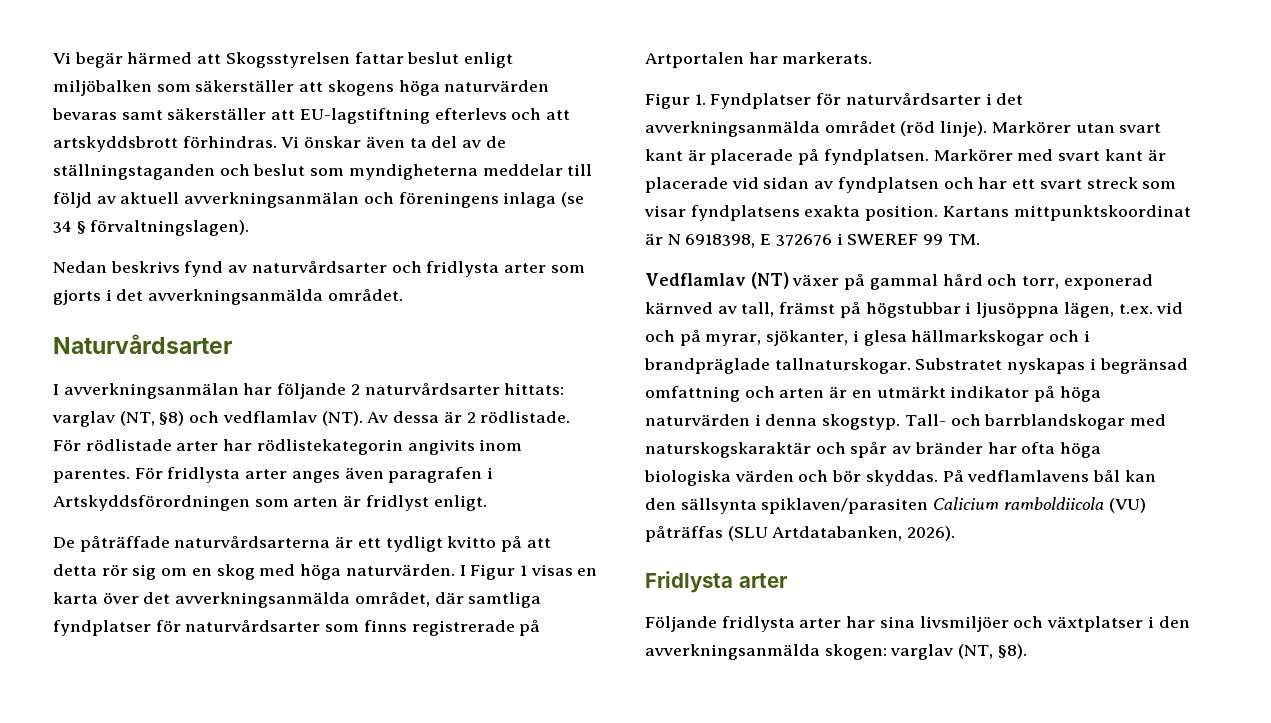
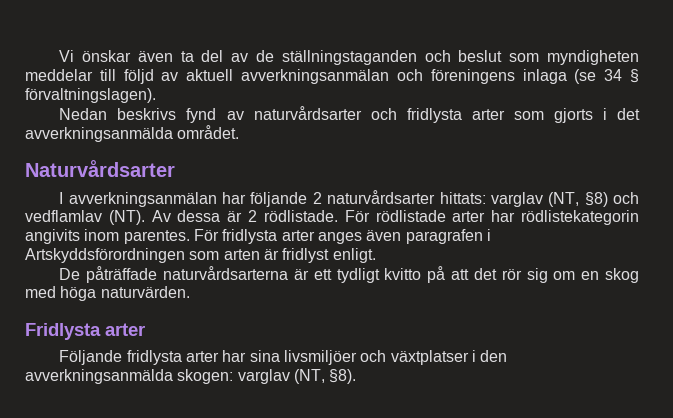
- Vi begär härmed att Skogsstyrelsen fattar beslut enligt miljöbalken som säkerställer att skogens höga naturvärden bevaras samt säkerställer att EU-lagstiftning efterlevs och att artskyddsbrott förhindras. Vi önskar även ta del av de ställningstaganden och beslut som myndigheterna meddelar till följd av aktuell avverkningsanmälan och föreningens inlaga (se 34 § förvaltningslagen).
+ Vi önskar även ta del av de ställningstaganden och beslut som myndigheten meddelar till följd av aktuell avverkningsanmälan och föreningens inlaga (se 34 § förvaltningslagen).
- De påträffade naturvårdsarterna är ett tydligt kvitto på att detta rör sig om en skog med höga naturvärden. I Figur 1 visas en karta över det avverkningsanmälda området, där samtliga fyndplatser för naturvårdsarter som finns registrerade på Artportalen har markerats.
- Figur 1. Fyndplatser för naturvårdsarter i det avverkningsanmälda området (röd linje). Markörer utan svart kant är placerade på fyndplatsen. Markörer med svart kant är placerade vid sidan av fyndplatsen och har ett svart streck som visar fyndplatsens exakta position. Kartans mittpunktskoordinat är N 6918398, E 372676 i SWEREF 99 TM.
- Vedflamlav (NT) växer på gammal hård och torr, exponerad kärnved av tall, främst på högstubbar i ljusöppna lägen, t.ex. vid och på myrar, sjökanter, i glesa hällmarkskogar och i brandpräglade tallnaturskogar. Substratet nyskapas i begränsad omfattning och arten är en utmärkt indikator på höga naturvärden i denna skogstyp. Tall- och barrblandskogar med naturskogskaraktär och spår av bränder har ofta höga biologiska värden och bör skyddas. På vedflamlavens bål kan den sällsynta spiklaven/parasiten Calicium ramboldiicola (VU) påträffas (SLU Artdatabanken, 2026).
+ De påträffade naturvårdsarterna är ett tydligt kvitto på att det rör sig om en skog med höga naturvärden.

